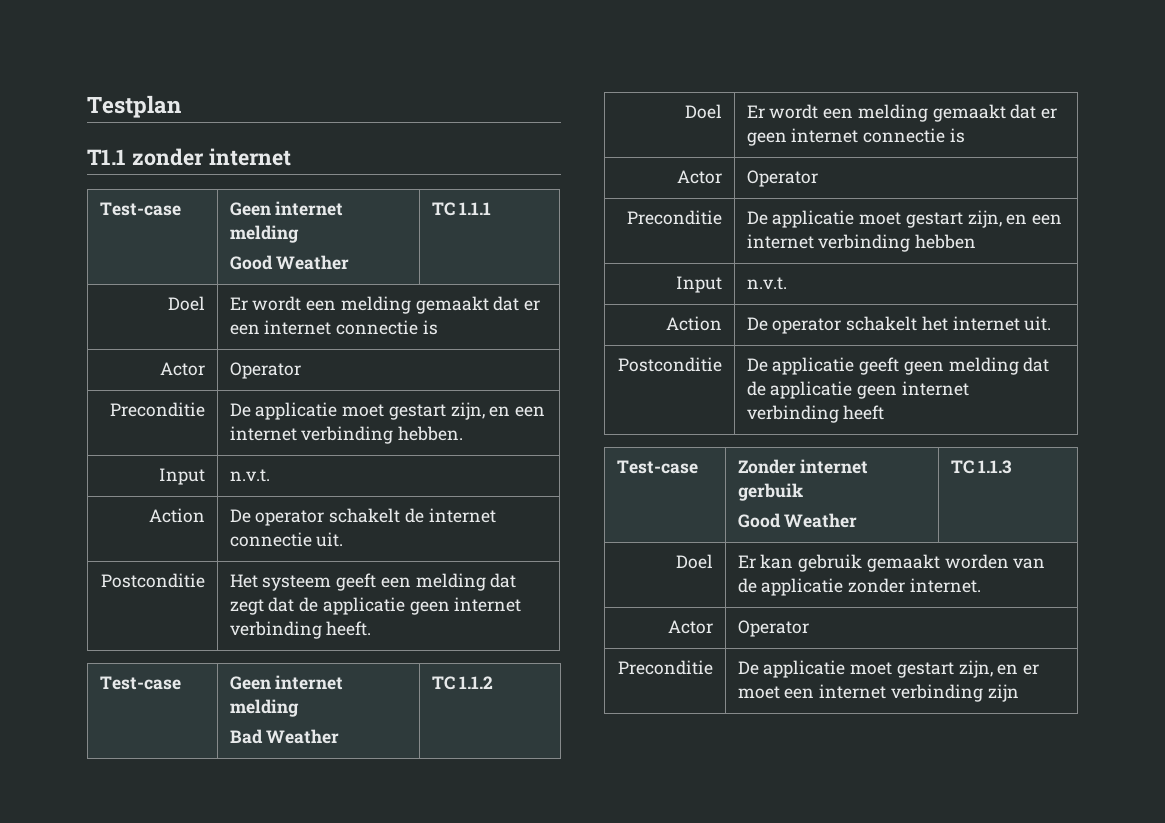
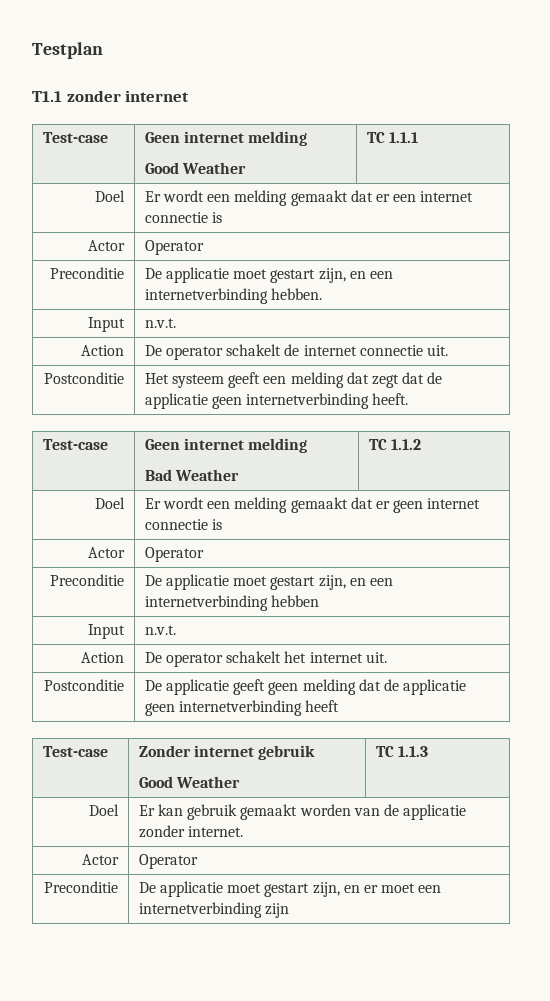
- Preconditie | De applicatie moet gestart zijn, en een internet verbinding hebben.
+ Preconditie | De applicatie moet gestart zijn, en een internetverbinding hebben.
- Postconditie | Het systeem geeft een melding dat zegt dat de applicatie geen internet verbinding heeft.
+ Postconditie | Het systeem geeft een melding dat zegt dat de applicatie geen internetverbinding heeft.
- Preconditie | De applicatie moet gestart zijn, en een internet verbinding hebben
+ Preconditie | De applicatie moet gestart zijn, en een internetverbinding hebben
- Postconditie | De applicatie geeft geen melding dat de applicatie geen internet verbinding heeft
+ Postconditie | De applicatie geeft geen melding dat de applicatie geen internetverbinding heeft
- Test-case | Zonder internet gerbuik
+ Test-case | Zonder internet gebruik
- Preconditie | De applicatie moet gestart zijn, en er moet een internet verbinding zijn
+ Preconditie | De applicatie moet gestart zijn, en er moet een internetverbinding zijn

